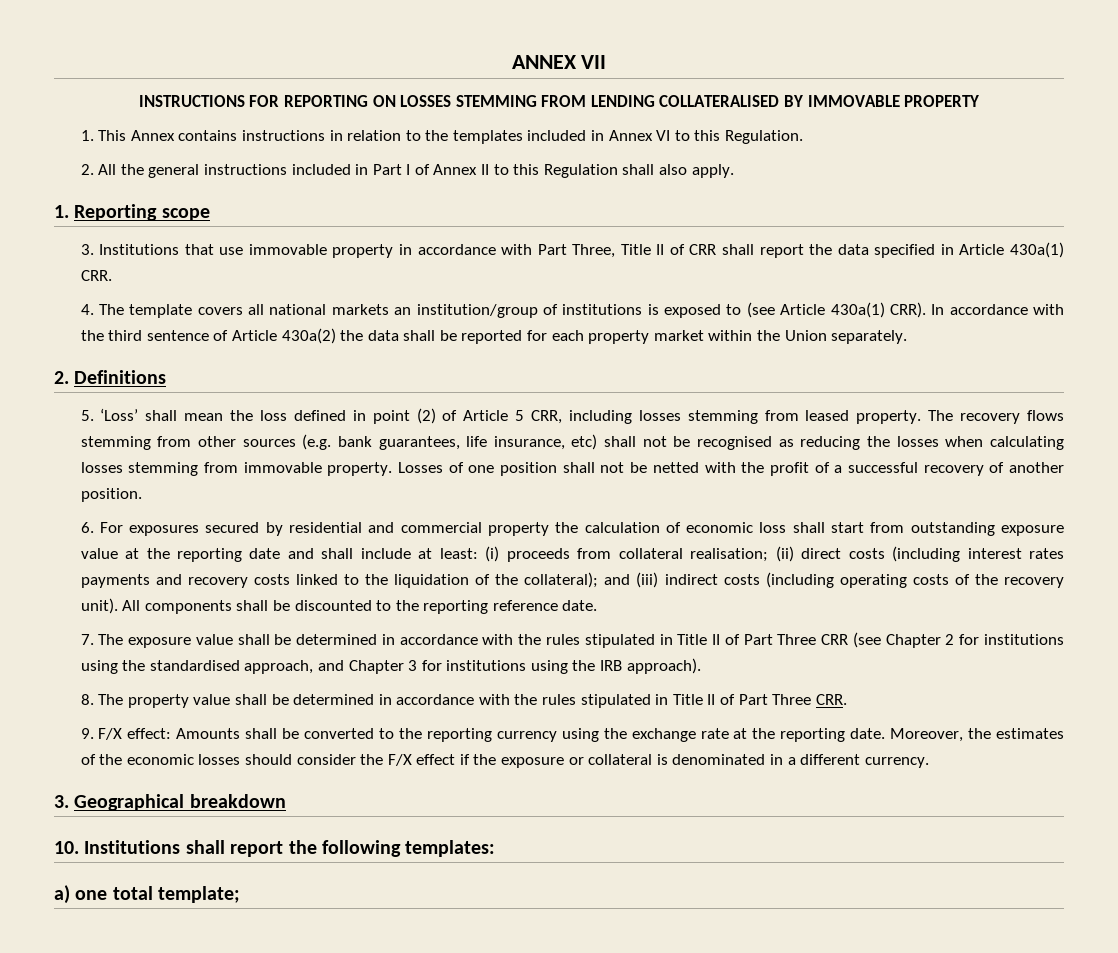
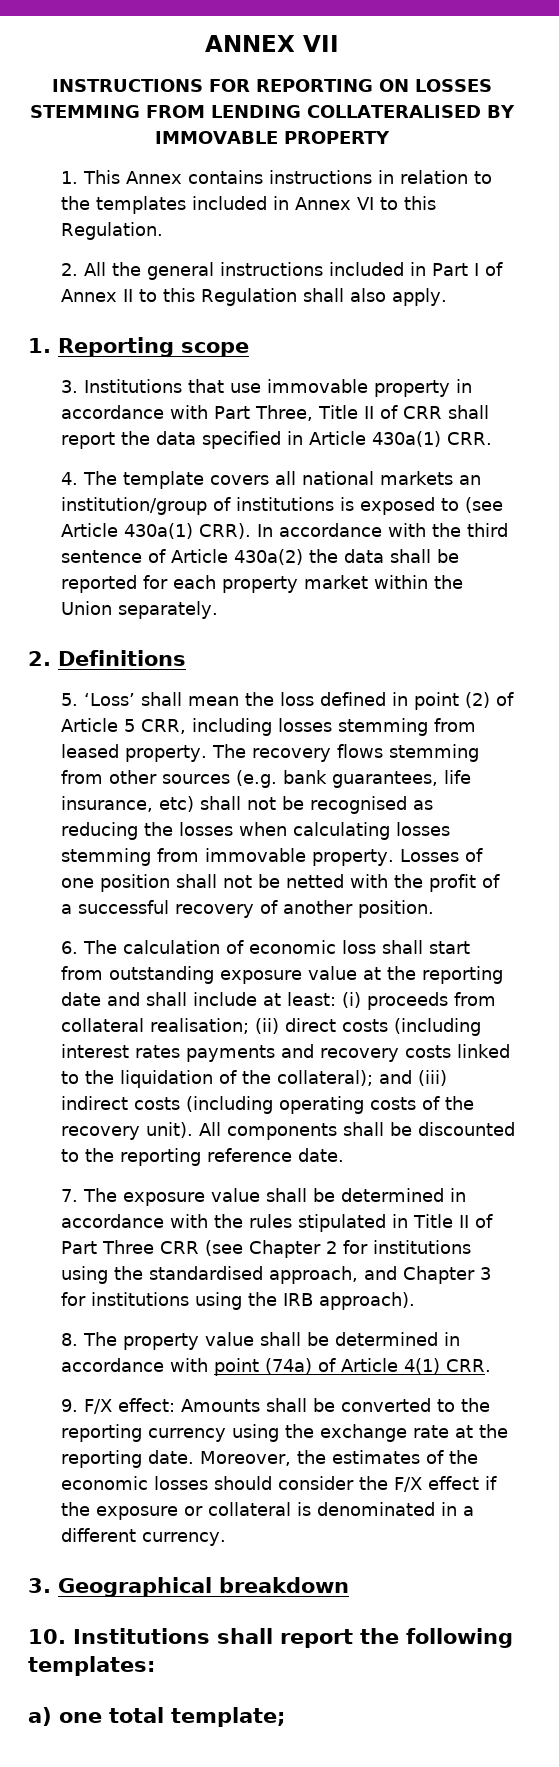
- 6. For exposures secured by residential and commercial property the calculation of economic loss shall start from outstanding exposure value at the reporting date and shall include at least: (i) proceeds from collateral realisation; (ii) direct costs (including interest rates payments and recovery costs linked to the liquidation of the collateral); and (iii) indirect costs (including operating costs of the recovery unit).
+ 6. The calculation of economic loss shall start from outstanding exposure value at the reporting date and shall include at least: (i) proceeds from collateral realisation; (ii) direct costs (including interest rates payments and recovery costs linked to the liquidation of the collateral); and (iii) indirect costs (including operating costs of the recovery unit).
- 8. The property value shall be determined in accordance with the rules stipulated in Title II of Part Three CRR.
+ 8. The property value shall be determined in accordance with point (74a) of Article 4(1) CRR.

